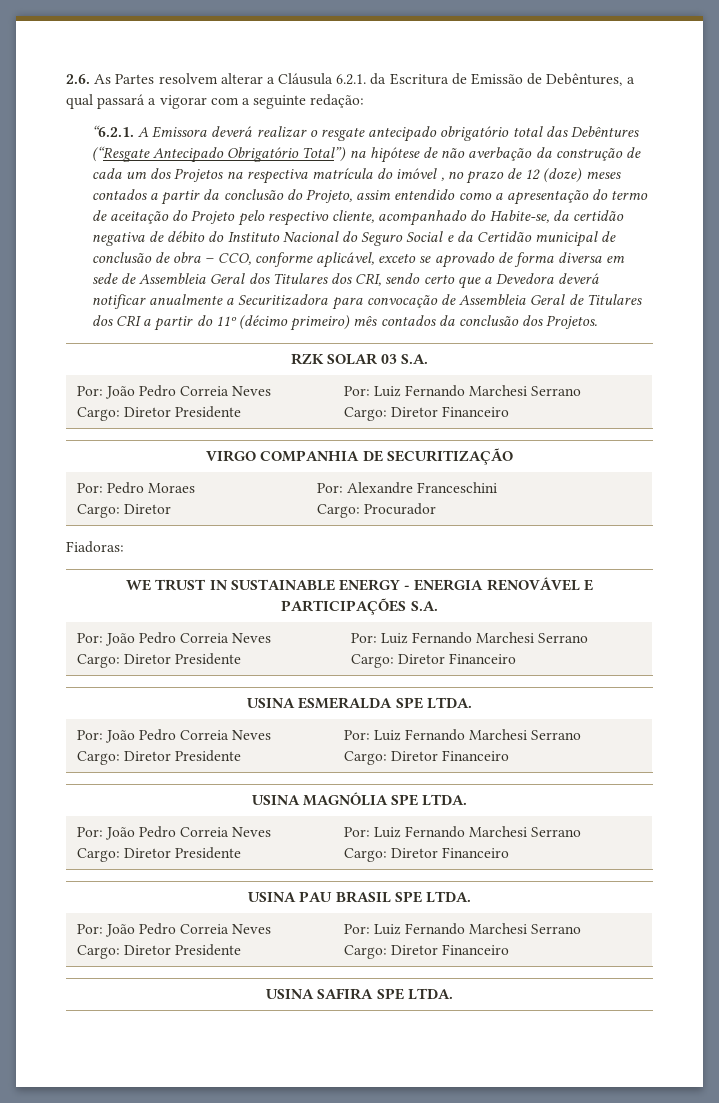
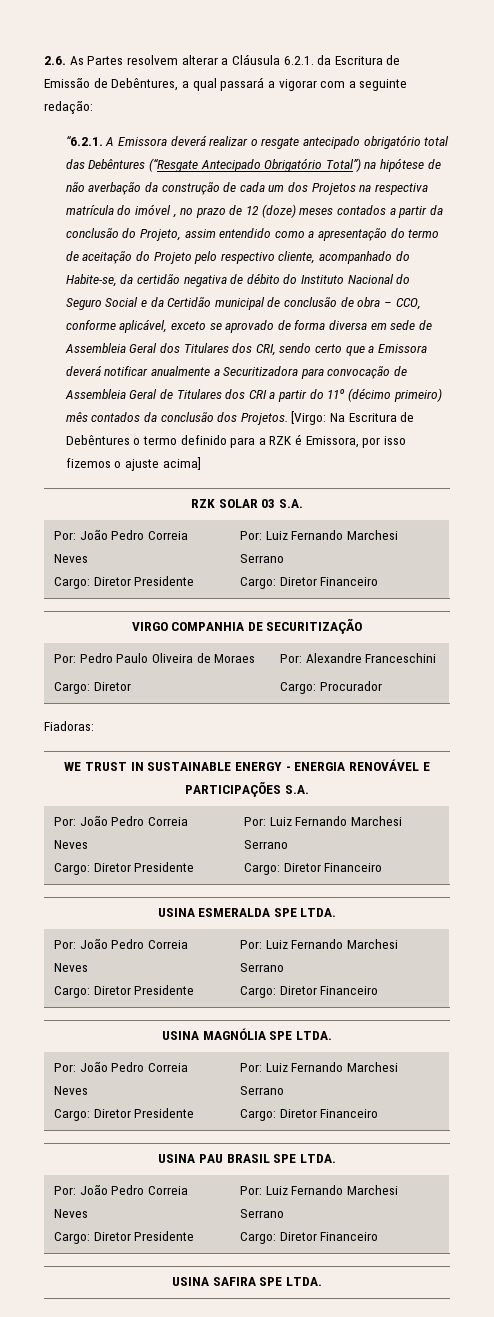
- “6.2.1. A Emissora deverá realizar o resgate antecipado obrigatório total das Debêntures (“Resgate Antecipado Obrigatório Total”) na hipótese de não averbação da construção de cada um dos Projetos na respectiva matrícula do imóvel , no prazo de 12 (doze) meses contados a partir da conclusão do Projeto, assim entendido como a apresentação do termo de aceitação do Projeto pelo respectivo cliente, acompanhado do Habite-se, da certidão negativa de débito do Instituto Nacional do Seguro Social e da Certidão municipal de conclusão de obra – CCO, conforme aplicável, exceto se aprovado de forma diversa em sede de Assembleia Geral dos Titulares dos CRI, sendo certo que a Devedora deverá notificar anualmente a Securitizadora para convocação de Assembleia Geral de Titulares dos CRI a partir do 11º (décimo primeiro) mês contados da conclusão dos Projetos.
+ “6.2.1. A Emissora deverá realizar o resgate antecipado obrigatório total das Debêntures (“Resgate Antecipado Obrigatório Total”) na hipótese de não averbação da construção de cada um dos Projetos na respectiva matrícula do imóvel , no prazo de 12 (doze) meses contados a partir da conclusão do Projeto, assim entendido como a apresentação do termo de aceitação do Projeto pelo respectivo cliente, acompanhado do Habite-se, da certidão negativa de débito do Instituto Nacional do Seguro Social e da Certidão municipal de conclusão de obra – CCO, conforme aplicável, exceto se aprovado de forma diversa em sede de Assembleia Geral dos Titulares dos CRI, sendo certo que a Emissora deverá notificar anualmente a Securitizadora para convocação de Assembleia Geral de Titulares dos CRI a partir do 11º (décimo primeiro) mês contados da conclusão dos Projetos. [Virgo: Na Escritura de Debêntures o termo definido para a RZK é Emissora, por isso fizemos o ajuste acima]
- Por: Pedro Moraes
+ Por: Pedro Paulo Oliveira de Moraes

